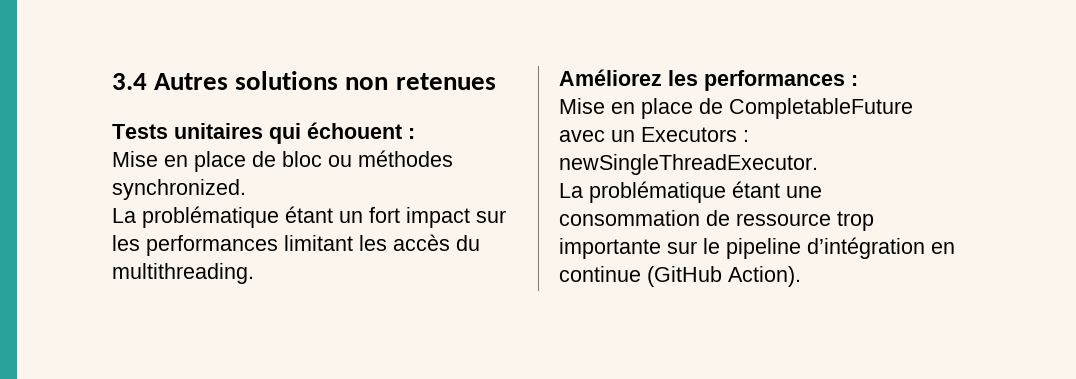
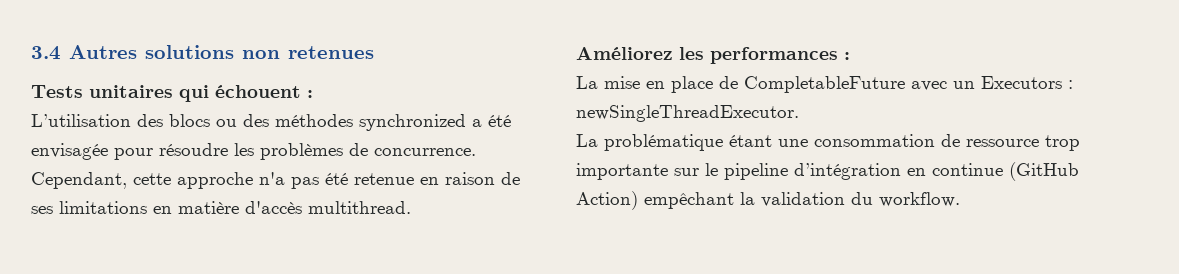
- Mise en place de bloc ou méthodes synchronized.
- La problématique étant un fort impact sur les performances limitant les accès du multithreading.
+ L’utilisation des blocs ou des méthodes synchronized a été envisagée pour résoudre les problèmes de concurrence. Cependant, cette approche n'a pas été retenue en raison de ses limitations en matière d'accès multithread.
- Mise en place de CompletableFuture avec un Executors : newSingleThreadExecutor.
+ La mise en place de CompletableFuture avec un Executors : newSingleThreadExecutor.
- La problématique étant une consommation de ressource trop importante sur le pipeline d’intégration en continue (GitHub Action).
+ La problématique étant une consommation de ressource trop importante sur le pipeline d’intégration en continue (GitHub Action) empêchant la validation du workflow.

